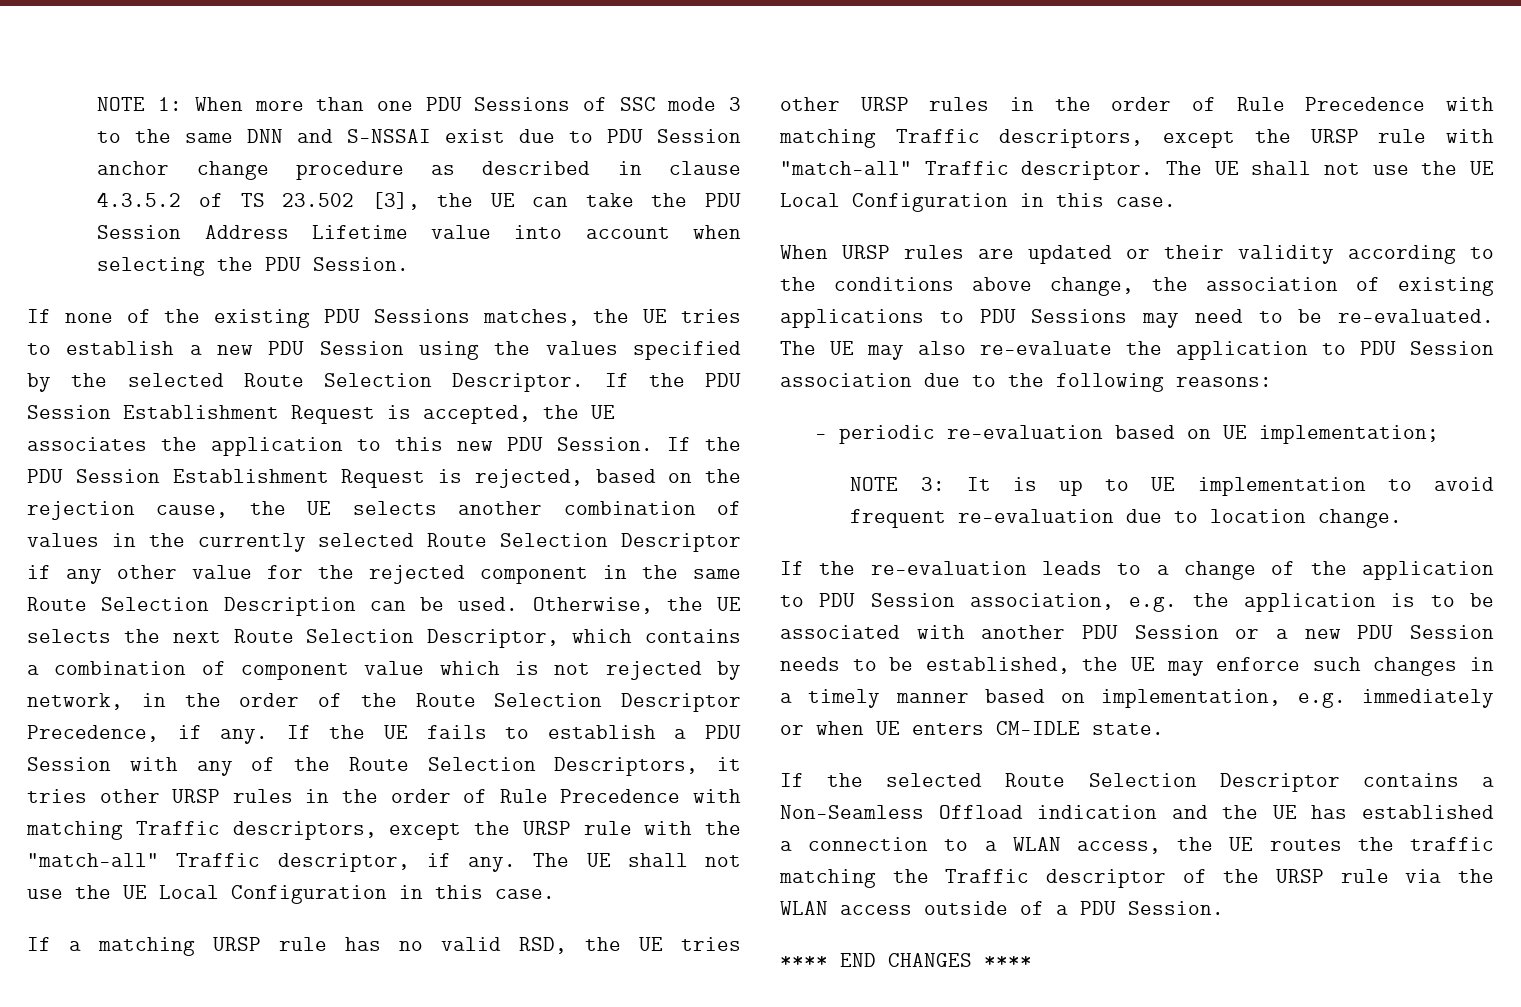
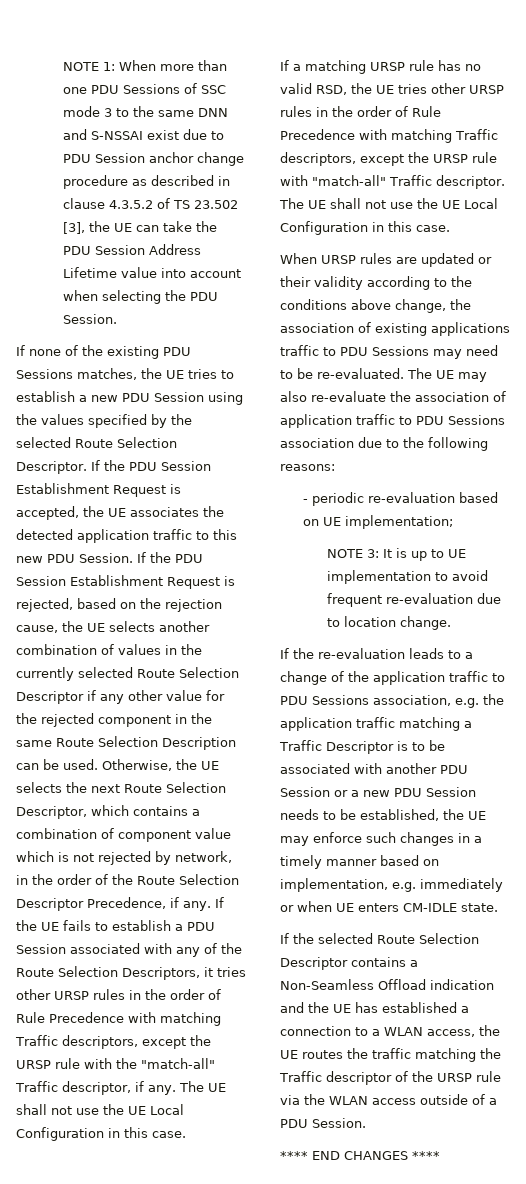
- If the PDU Session Establishment Request is accepted, the UE associates the application to this new PDU Session.
+ If the PDU Session Establishment Request is accepted, the UE associates the detected application traffic to this new PDU Session.
- If the UE fails to establish a PDU Session with any of the Route Selection Descriptors, it tries other URSP rules in the order of Rule Precedence with matching Traffic descriptors, except the URSP rule with the "match-all" Traffic descriptor, if any.
+ If the UE fails to establish a PDU Session associated with any of the Route Selection Descriptors, it tries other URSP rules in the order of Rule Precedence with matching Traffic descriptors, except the URSP rule with the "match-all" Traffic descriptor, if any.
- When URSP rules are updated or their validity according to the conditions above change, the association of existing applications to PDU Sessions may need to be re-evaluated.
+ When URSP rules are updated or their validity according to the conditions above change, the association of existing applications traffic to PDU Sessions may need to be re-evaluated.
- The UE may also re-evaluate the application to PDU Session association due to the following reasons:
+ The UE may also re-evaluate the association of application traffic to PDU Sessions association due to the following reasons:
- If the re-evaluation leads to a change of the application to PDU Session association, e.g. the application is to be associated with another PDU Session or a new PDU Session needs to be established, the UE may enforce such changes in a timely manner based on implementation, e.g. immediately or when UE enters CM-IDLE state.
+ If the re-evaluation leads to a change of the application traffic to PDU Sessions association, e.g. the application traffic matching a Traffic Descriptor is to be associated with another PDU Session or a new PDU Session needs to be established, the UE may enforce such changes in a timely manner based on implementation, e.g. immediately or when UE enters CM-IDLE state.

